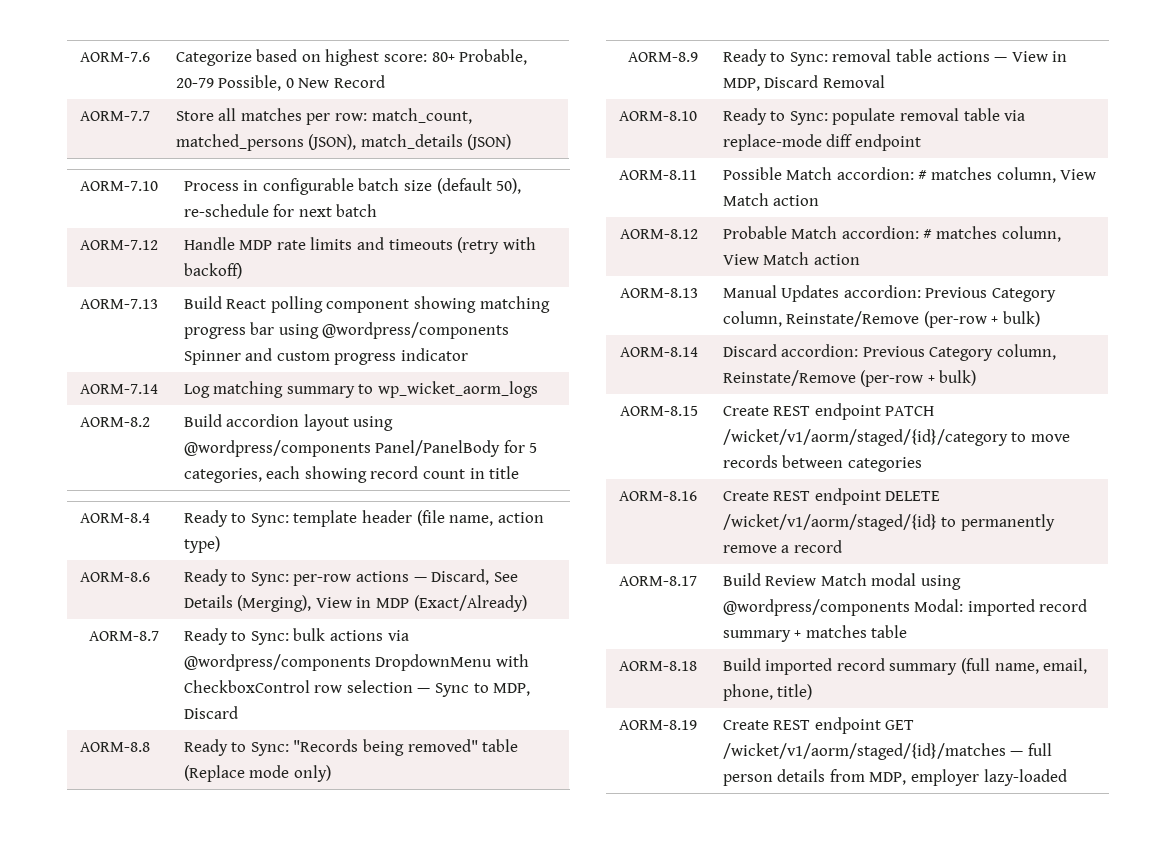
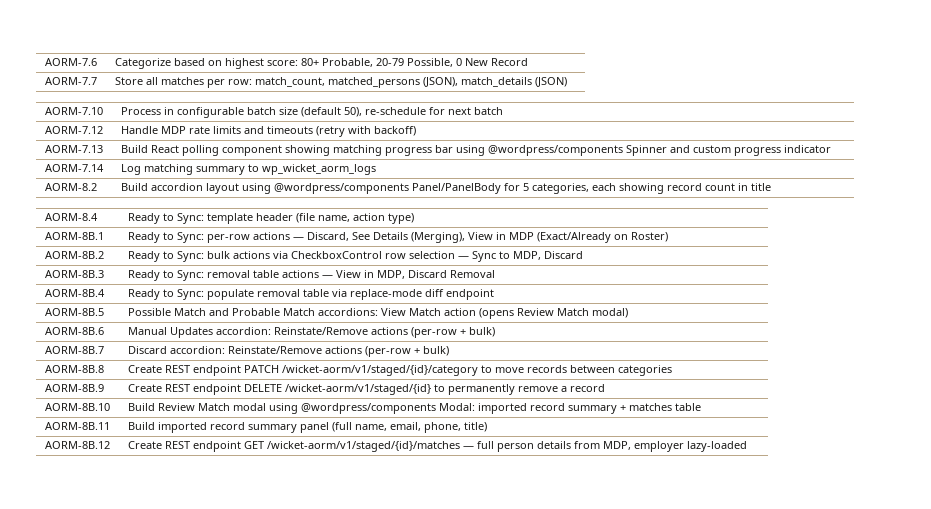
- AORM-8.6 | Ready to Sync: per-row actions — Discard, See Details (Merging), View in MDP (Exact/Already)
- AORM-8.7 | Ready to Sync: bulk actions via @wordpress/components DropdownMenu with CheckboxControl row selection — Sync to MDP, Discard
+ AORM-8B.1 | Ready to Sync: per-row actions — Discard, See Details (Merging), View in MDP (Exact/Already on Roster)
+ AORM-8B.2 | Ready to Sync: bulk actions via CheckboxControl row selection — Sync to MDP, Discard
- AORM-8.8 | Ready to Sync: "Records being removed" table (Replace mode only)
- AORM-8.9 | Ready to Sync: removal table actions — View in MDP, Discard Removal
+ AORM-8B.3 | Ready to Sync: removal table actions — View in MDP, Discard Removal
- AORM-8.10 | Ready to Sync: populate removal table via replace-mode diff endpoint
+ AORM-8B.4 | Ready to Sync: populate removal table via replace-mode diff endpoint
- AORM-8.11 | Possible Match accordion: # matches column, View Match action
- AORM-8.12 | Probable Match accordion: # matches column, View Match action
- AORM-8.13 | Manual Updates accordion: Previous Category column, Reinstate/Remove (per-row + bulk)
- AORM-8.14 | Discard accordion: Previous Category column, Reinstate/Remove (per-row + bulk)
- AORM-8.15 | Create REST endpoint PATCH /wicket/v1/aorm/staged/{id}/category to move records between categories
+ AORM-8B.5 | Possible Match and Probable Match accordions: View Match action (opens Review Match modal)
+ AORM-8B.6 | Manual Updates accordion: Reinstate/Remove actions (per-row + bulk)
+ AORM-8B.7 | Discard accordion: Reinstate/Remove actions (per-row + bulk)
+ AORM-8B.8 | Create REST endpoint PATCH /wicket-aorm/v1/staged/{id}/category to move records between categories
- AORM-8.16 | Create REST endpoint DELETE /wicket/v1/aorm/staged/{id} to permanently remove a record
+ AORM-8B.9 | Create REST endpoint DELETE /wicket-aorm/v1/staged/{id} to permanently remove a record
- AORM-8.17 | Build Review Match modal using @wordpress/components Modal: imported record summary + matches table
+ AORM-8B.10 | Build Review Match modal using @wordpress/components Modal: imported record summary + matches table
- AORM-8.18 | Build imported record summary (full name, email, phone, title)
+ AORM-8B.11 | Build imported record summary panel (full name, email, phone, title)
- AORM-8.19 | Create REST endpoint GET /wicket/v1/aorm/staged/{id}/matches — full person details from MDP, employer lazy-loaded
+ AORM-8B.12 | Create REST endpoint GET /wicket-aorm/v1/staged/{id}/matches — full person details from MDP, employer lazy-loaded

